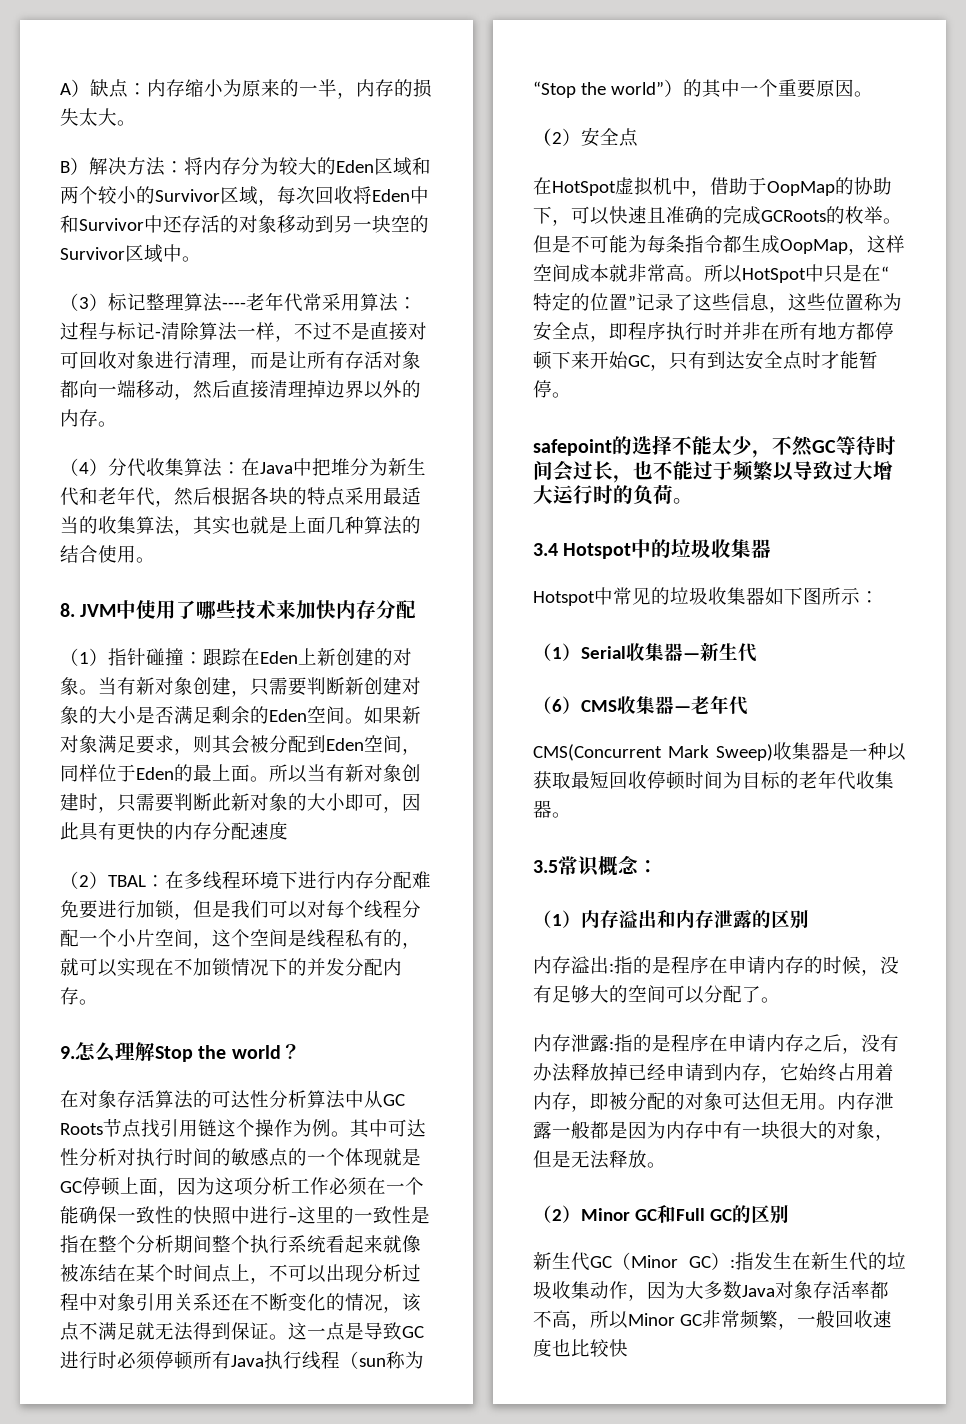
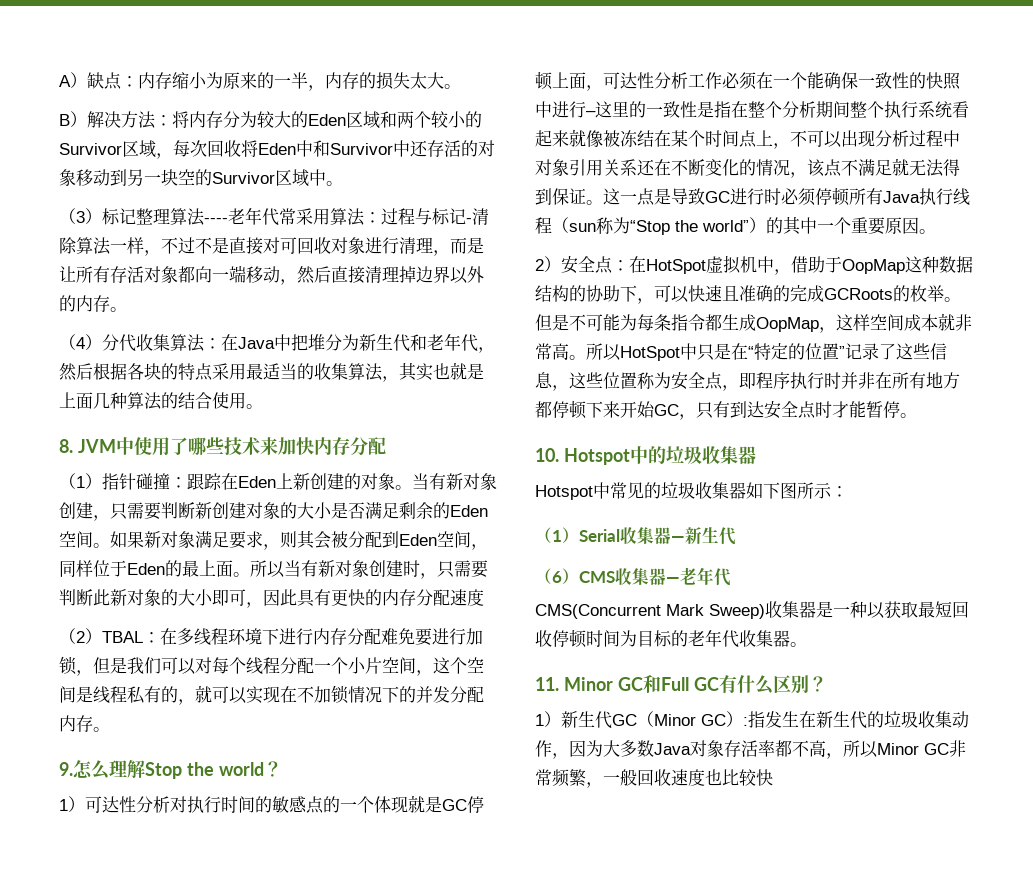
- 在对象存活算法的可达性分析算法中从GC Roots节点找引用链这个操作为例。其中可达性分析对执行时间的敏感点的一个体现就是GC停顿上面，因为这项分析工作必须在一个能确保一致性的快照中进行–这里的一致性是指在整个分析期间整个执行系统看起来就像被冻结在某个时间点上，不可以出现分析过程中对象引用关系还在不断变化的情况，该点不满足就无法得到保证。
+ 1）可达性分析对执行时间的敏感点的一个体现就是GC停顿上面，可达性分析工作必须在一个能确保一致性的快照中进行–这里的一致性是指在整个分析期间整个执行系统看起来就像被冻结在某个时间点上，不可以出现分析过程中对象引用关系还在不断变化的情况，该点不满足就无法得到保证。
- （2）安全点
- 在HotSpot虚拟机中，借助于OopMap的协助下，可以快速且准确的完成GCRoots的枚举。
+ 2）安全点：在HotSpot虚拟机中，借助于OopMap这种数据结构的协助下，可以快速且准确的完成GCRoots的枚举。
- safepoint的选择不能太少，不然GC等待时间会过长，也不能过于频繁以导致过大增大运行时的负荷。
- 3.4 Hotspot中的垃圾收集器
+ 10. Hotspot中的垃圾收集器
- 3.5常识概念：
- （1）内存溢出和内存泄露的区别
- 内存溢出:指的是程序在申请内存的时候，没有足够大的空间可以分配了。
- 内存泄露:指的是程序在申请内存之后，没有办法释放掉已经申请到内存，它始终占用着内存，即被分配的对象可达但无用。内存泄露一般都是因为内存中有一块很大的对象，但是无法释放。
- （2）Minor GC和Full GC的区别
- 新生代GC（Minor GC）:指发生在新生代的垃圾收集动作，因为大多数Java对象存活率都不高，所以Minor GC非常频繁，一般回收速度也比较快
+ 11. Minor GC和Full GC有什么区别？
+ 1）新生代GC（Minor GC）:指发生在新生代的垃圾收集动作，因为大多数Java对象存活率都不高，所以Minor GC非常频繁，一般回收速度也比较快

